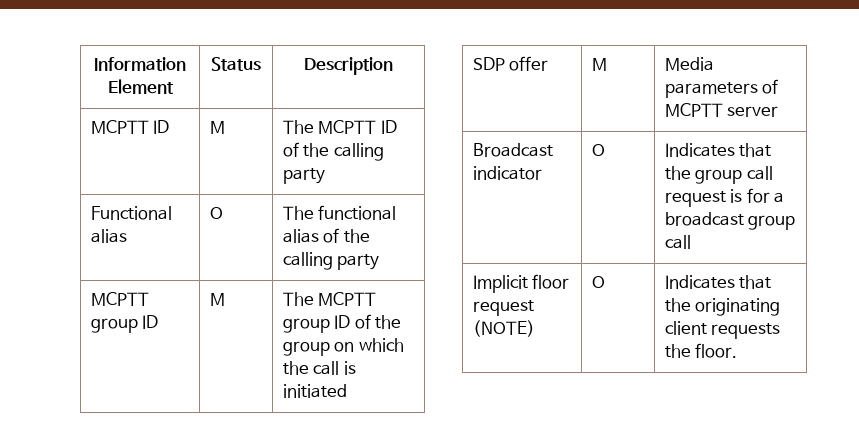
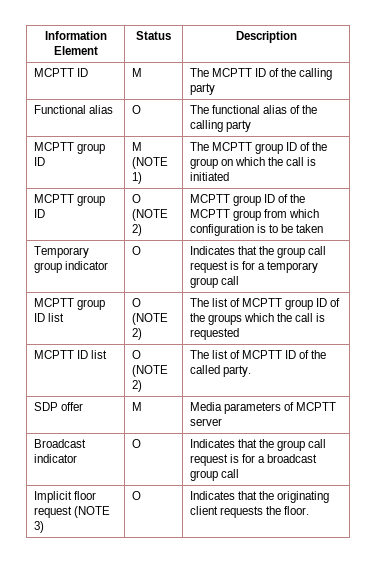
- MCPTT group ID | M | The MCPTT group ID of the group on which the call is initiated
+ MCPTT group ID | M (NOTE 1) | The MCPTT group ID of the group on which the call is initiated
+ MCPTT group ID | O (NOTE 2) | MCPTT group ID of the MCPTT group from which configuration is to be taken
+ Temporary group indicator | O | Indicates that the group call request is for a temporary group call
+ MCPTT group ID list | O (NOTE 2) | The list of MCPTT group ID of the groups which the call is requested
+ MCPTT ID list | O (NOTE 2) | The list of MCPTT ID of the called party.
- Implicit floor request (NOTE) | O | Indicates that the originating client requests the floor.
+ Implicit floor request (NOTE 3) | O | Indicates that the originating client requests the floor.

